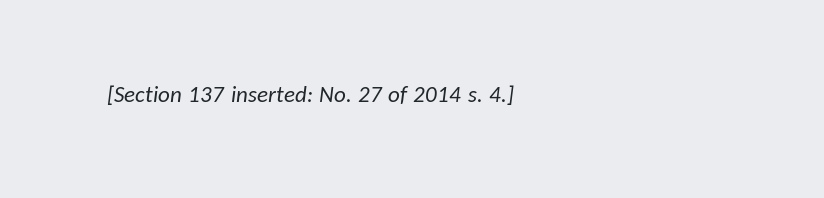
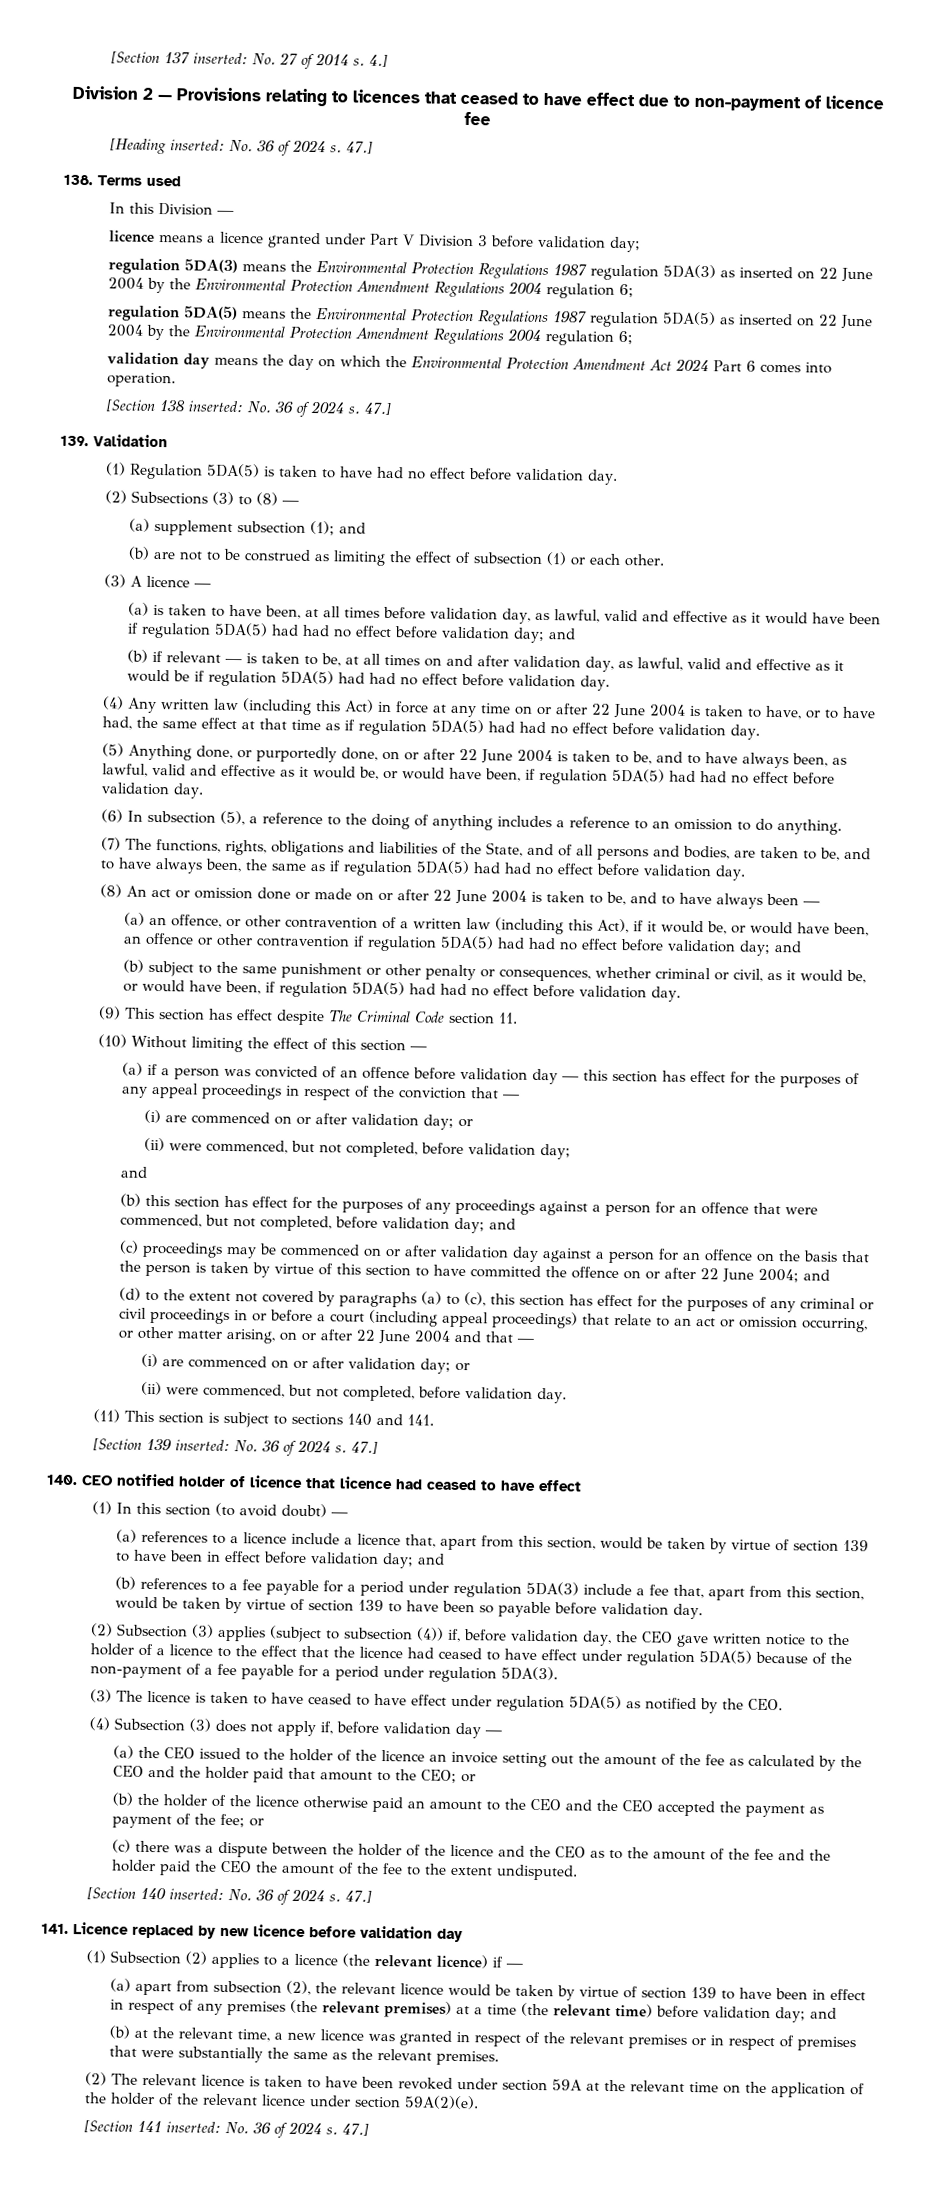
+ Division 2 — Provisions relating to licences that ceased to have effect due to non-payment of licence fee
+ [Heading inserted: No. 36 of 2024 s. 47.]
+ 138. Terms used
+ In this Division —
+ licence means a licence granted under Part V Division 3 before validation day;
+ regulation 5DA(3) means the Environmental Protection Regulations 1987 regulation 5DA(3) as inserted on 22 June 2004 by the Environmental Protection Amendment Regulations 2004 regulation 6;
+ regulation 5DA(5) means the Environmental Protection Regulations 1987 regulation 5DA(5) as inserted on 22 June 2004 by the Environmental Protection Amendment Regulations 2004 regulation 6;
+ validation day means the day on which the Environmental Protection Amendment Act 2024 Part 6 comes into operation.
+ [Section 138 inserted: No. 36 of 2024 s. 47.]
+ 139. Validation
+ (1) Regulation 5DA(5) is taken to have had no effect before validation day.
+ (2) Subsections (3) to (8) —
+ (a) supplement subsection (1); and
+ (b) are not to be construed as limiting the effect of subsection (1) or each other.
+ (3) A licence —
+ (a) is taken to have been, at all times before validation day, as lawful, valid and effective as it would have been if regulation 5DA(5) had had no effect before validation day; and
+ (b) if relevant — is taken to be, at all times on and after validation day, as lawful, valid and effective as it would be if regulation 5DA(5) had had no effect before validation day.
+ (4) Any written law (including this Act) in force at any time on or after 22 June 2004 is taken to have, or to have had, the same effect at that time as if regulation 5DA(5) had had no effect before validation day.
+ (5) Anything done, or purportedly done, on or after 22 June 2004 is taken to be, and to have always been, as lawful, valid and effective as it would be, or would have been, if regulation 5DA(5) had had no effect before validation day.
+ (6) In subsection (5), a reference to the doing of anything includes a reference to an omission to do anything.
+ (7) The functions, rights, obligations and liabilities of the State, and of all persons and bodies, are taken to be, and to have always been, the same as if regulation 5DA(5) had had no effect before validation day.
+ (8) An act or omission done or made on or after 22 June 2004 is taken to be, and to have always been —
+ (a) an offence, or other contravention of a written law (including this Act), if it would be, or would have been, an offence or other contravention if regulation 5DA(5) had had no effect before validation day; and
+ (b) subject to the same punishment or other penalty or consequences, whether criminal or civil, as it would be, or would have been, if regulation 5DA(5) had had no effect before validation day.
+ (9) This section has effect despite The Criminal Code section 11.
+ (10) Without limiting the effect of this section —
+ (a) if a person was convicted of an offence before validation day — this section has effect for the purposes of any appeal proceedings in respect of the conviction that —
+ (i) are commenced on or after validation day; or
+ (ii) were commenced, but not completed, before validation day;
+ and
+ (b) this section has effect for the purposes of any proceedings against a person for an offence that were commenced, but not completed, before validation day; and
+ (c) proceedings may be commenced on or after validation day against a person for an offence on the basis that the person is taken by virtue of this section to have committed the offence on or after 22 June 2004; and
+ (d) to the extent not covered by paragraphs (a) to (c), this section has effect for the purposes of any criminal or civil proceedings in or before a court (including appeal proceedings) that relate to an act or omission occurring, or other matter arising, on or after 22 June 2004 and that —
+ (i) are commenced on or after validation day; or
+ (ii) were commenced, but not completed, before validation day.
+ (11) This section is subject to sections 140 and 141.
+ [Section 139 inserted: No. 36 of 2024 s. 47.]
+ 140. CEO notified holder of licence that licence had ceased to have effect
+ (1) In this section (to avoid doubt) —
+ (a) references to a licence include a licence that, apart from this section, would be taken by virtue of section 139 to have been in effect before validation day; and
+ (b) references to a fee payable for a period under regulation 5DA(3) include a fee that, apart from this section, would be taken by virtue of section 139 to have been so payable before validation day.
+ (2) Subsection (3) applies (subject to subsection (4)) if, before validation day, the CEO gave written notice to the holder of a licence to the effect that the licence had ceased to have effect under regulation 5DA(5) because of the non-payment of a fee payable for a period under regulation 5DA(3).
+ (3) The licence is taken to have ceased to have effect under regulation 5DA(5) as notified by the CEO.
+ (4) Subsection (3) does not apply if, before validation day —
+ (a) the CEO issued to the holder of the licence an invoice setting out the amount of the fee as calculated by the CEO and the holder paid that amount to the CEO; or
+ (b) the holder of the licence otherwise paid an amount to the CEO and the CEO accepted the payment as payment of the fee; or
+ (c) there was a dispute between the holder of the licence and the CEO as to the amount of the fee and the holder paid the CEO the amount of the fee to the extent undisputed.
+ [Section 140 inserted: No. 36 of 2024 s. 47.]
+ 141. Licence replaced by new licence before validation day
+ (1) Subsection (2) applies to a licence (the relevant licence) if —
+ (a) apart from subsection (2), the relevant licence would be taken by virtue of section 139 to have been in effect in respect of any premises (the relevant premises) at a time (the relevant time) before validation day; and
+ (b) at the relevant time, a new licence was granted in respect of the relevant premises or in respect of premises that were substantially the same as the relevant premises.
+ (2) The relevant licence is taken to have been revoked under section 59A at the relevant time on the application of the holder of the relevant licence under section 59A(2)(e).
+ [Section 141 inserted: No. 36 of 2024 s. 47.]

